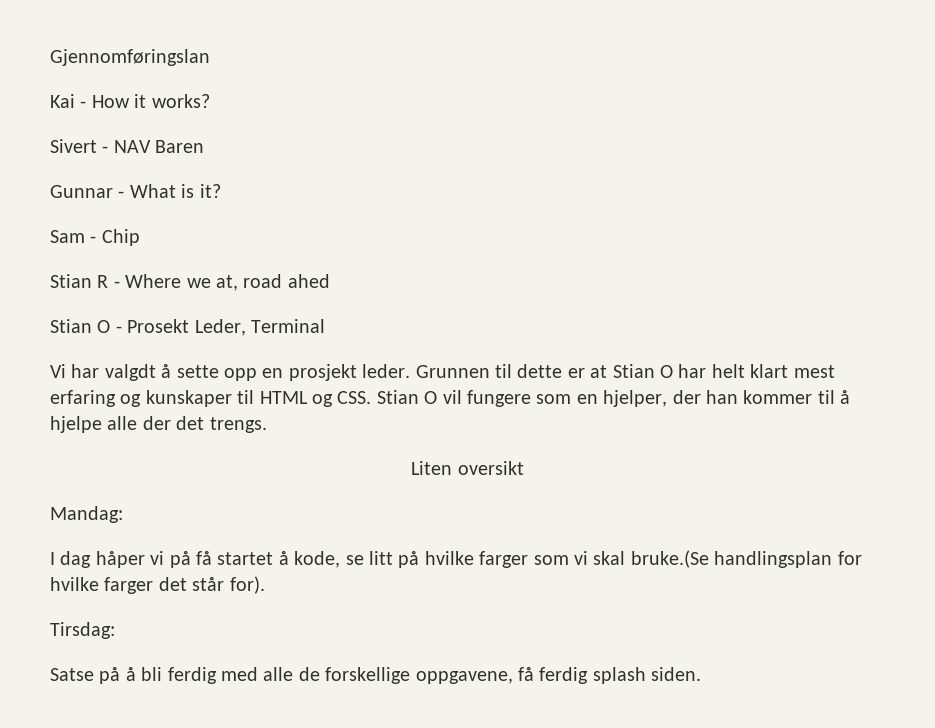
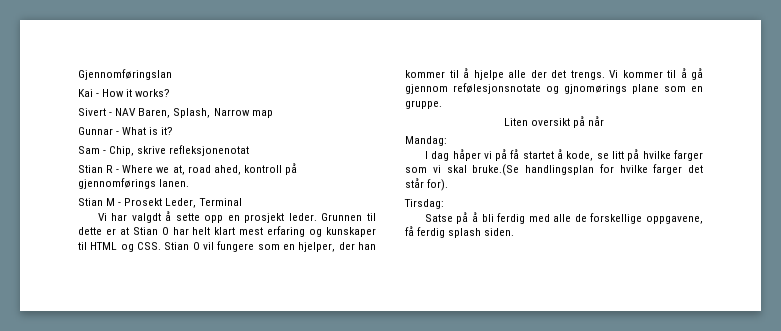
- Sivert - NAV Baren
+ Sivert - NAV Baren, Splash, Narrow map
- Sam - Chip
+ Sam - Chip, skrive refleksjonenotat
- Stian R - Where we at, road ahed
- Stian O - Prosekt Leder, Terminal
+ Stian R - Where we at, road ahed, kontroll på gjennomførings lanen.
+ Stian M - Prosekt Leder, Terminal
+ Vi kommer til å gå gjennom refølesjonsnotate og gjnomørings plane som en gruppe.
- Liten oversikt
+ Liten oversikt på når

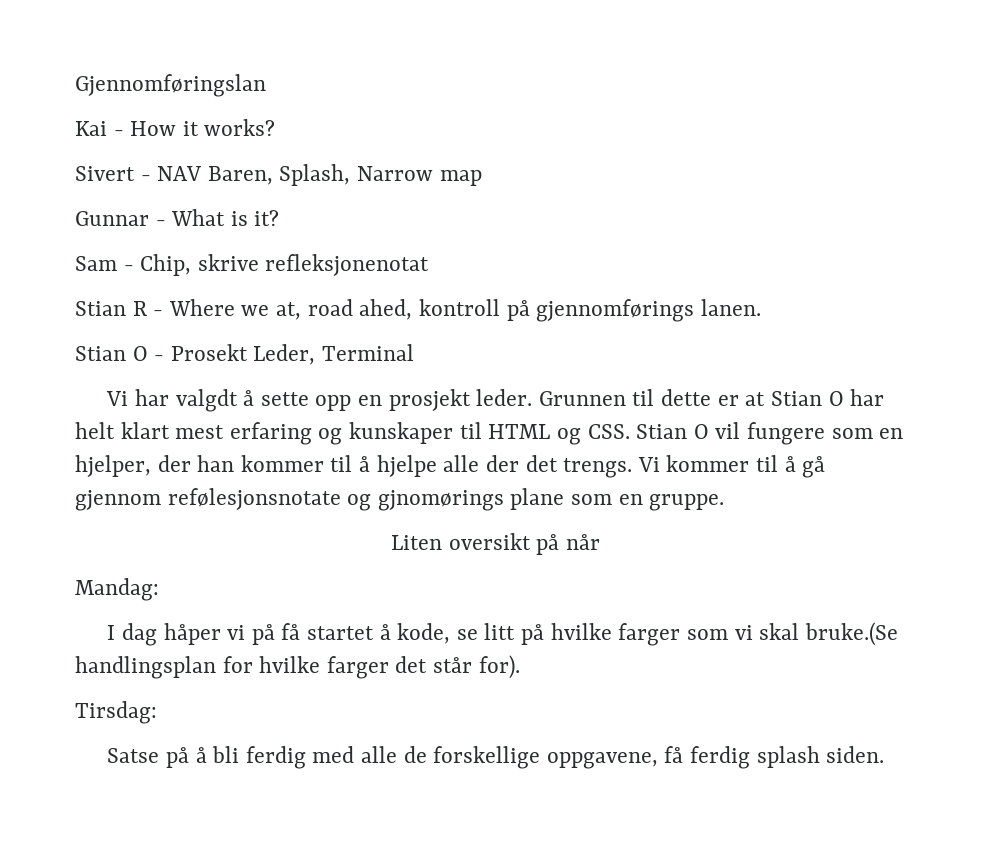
- Stian M - Prosekt Leder, Terminal
+ Stian O - Prosekt Leder, Terminal

